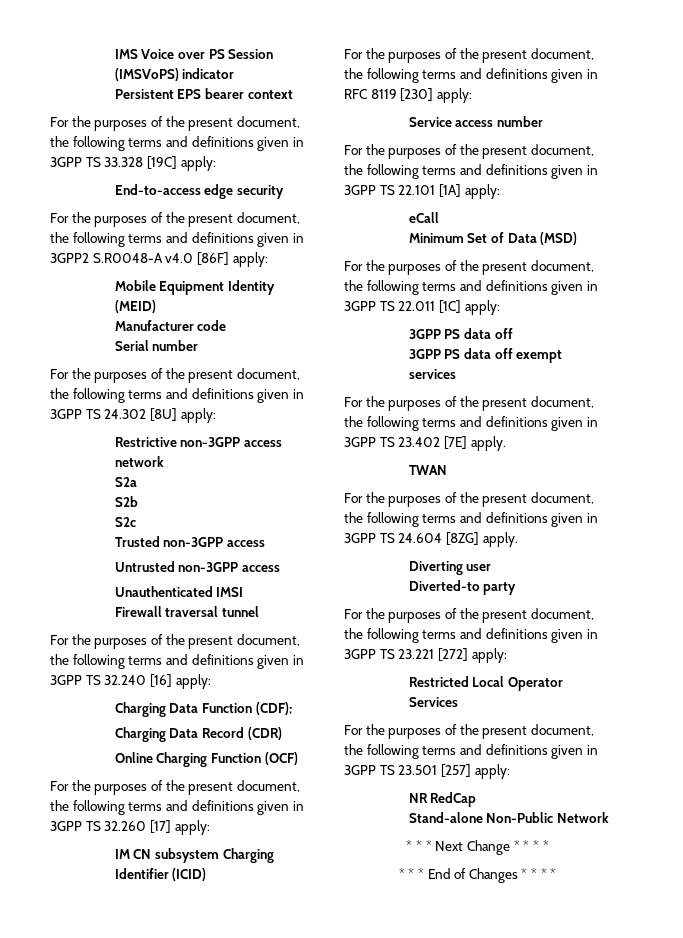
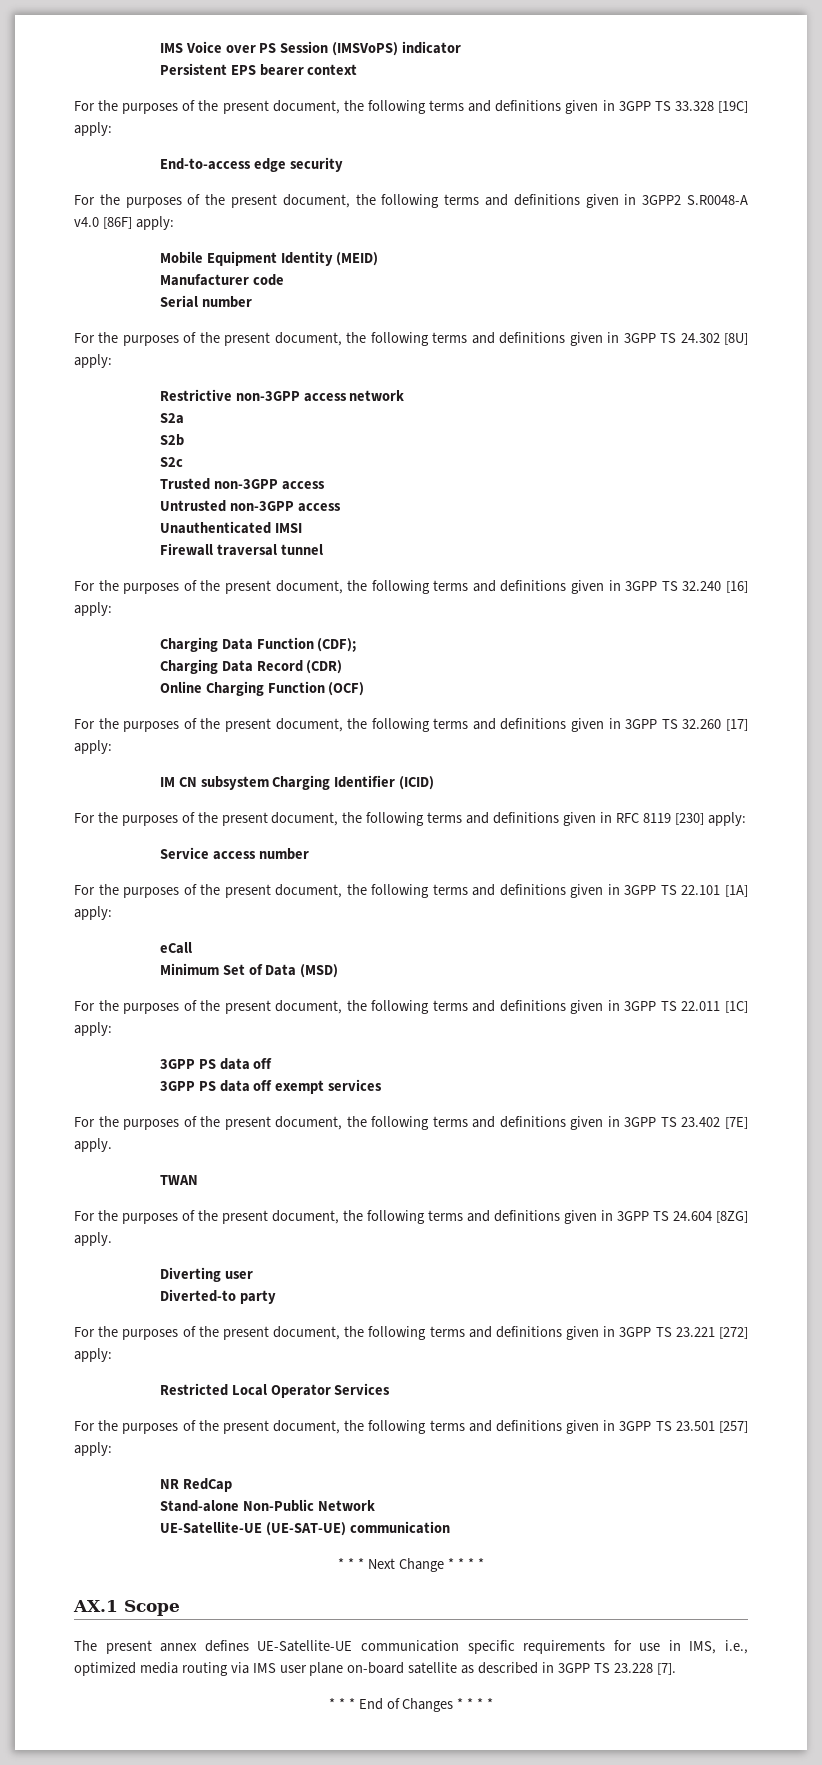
+ UE-Satellite-UE (UE-SAT-UE) communication
+ AX.1 Scope
+ The present annex defines UE-Satellite-UE communication specific requirements for use in IMS, i.e., optimized media routing via IMS user plane on-board satellite as described in 3GPP TS 23.228 [7].

